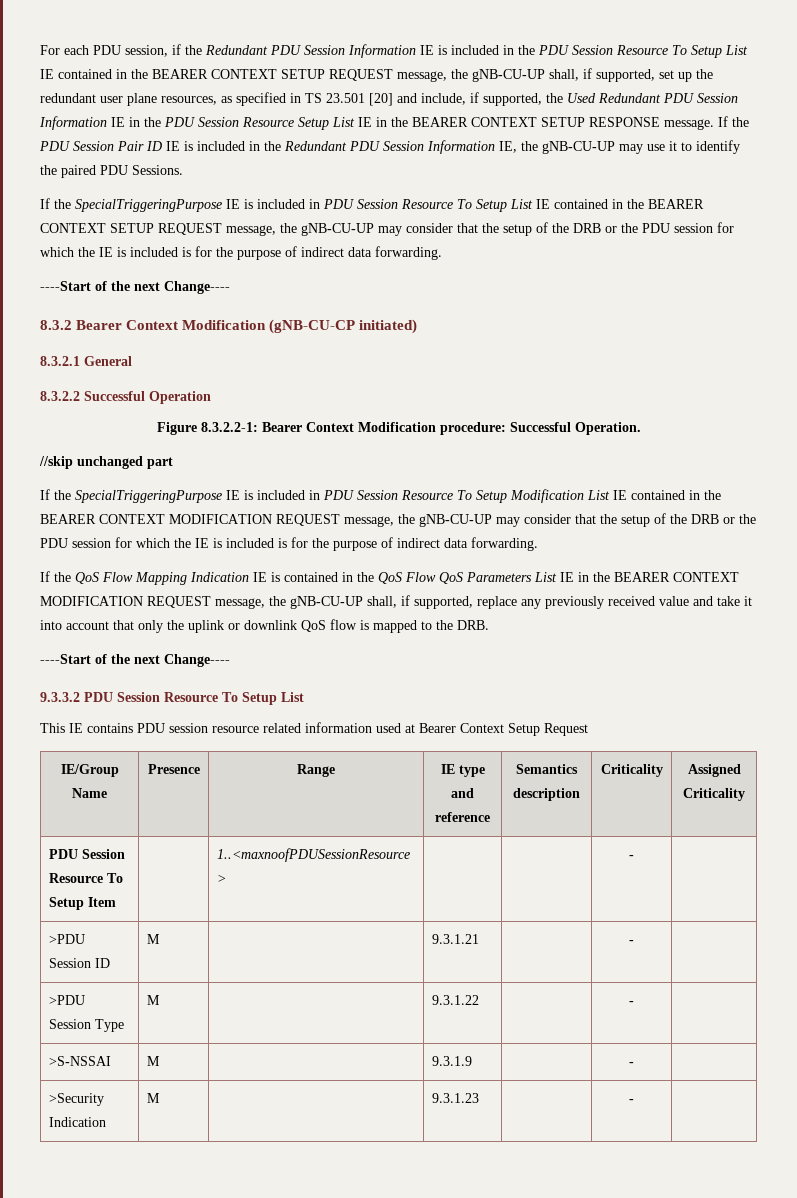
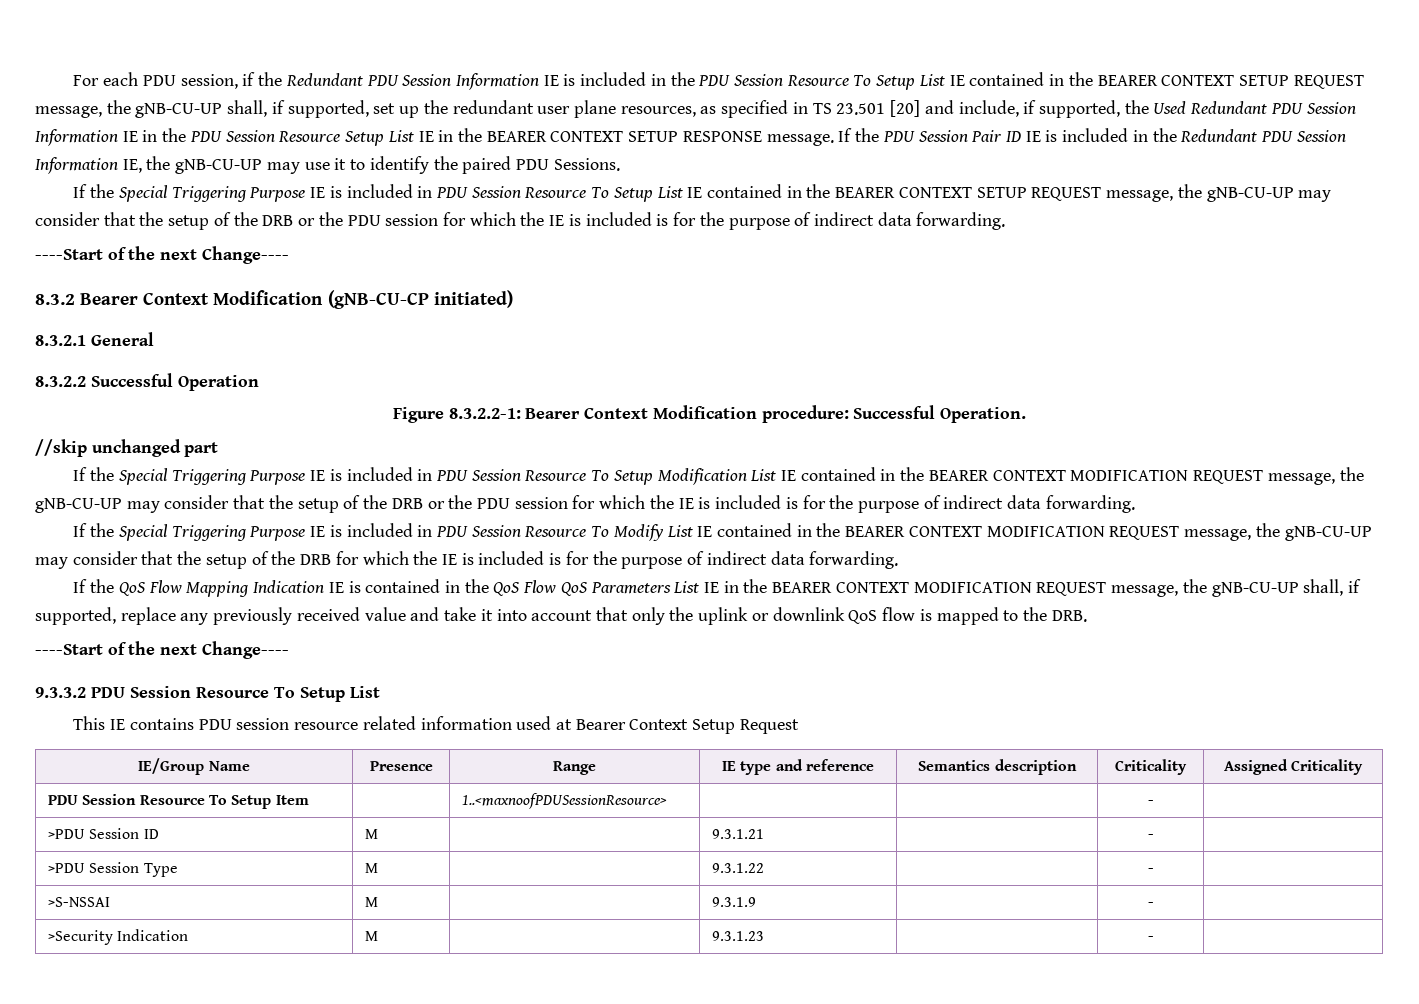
- If the SpecialTriggeringPurpose IE is included in PDU Session Resource To Setup List IE contained in the BEARER CONTEXT SETUP REQUEST message, the gNB-CU-UP may consider that the setup of the DRB or the PDU session for which the IE is included is for the purpose of indirect data forwarding.
+ If the Special Triggering Purpose IE is included in PDU Session Resource To Setup List IE contained in the BEARER CONTEXT SETUP REQUEST message, the gNB-CU-UP may consider that the setup of the DRB or the PDU session for which the IE is included is for the purpose of indirect data forwarding.
- If the SpecialTriggeringPurpose IE is included in PDU Session Resource To Setup Modification List IE contained in the BEARER CONTEXT MODIFICATION REQUEST message, the gNB-CU-UP may consider that the setup of the DRB or the PDU session for which the IE is included is for the purpose of indirect data forwarding.
+ If the Special Triggering Purpose IE is included in PDU Session Resource To Setup Modification List IE contained in the BEARER CONTEXT MODIFICATION REQUEST message, the gNB-CU-UP may consider that the setup of the DRB or the PDU session for which the IE is included is for the purpose of indirect data forwarding.
+ If the Special Triggering Purpose IE is included in PDU Session Resource To Modify List IE contained in the BEARER CONTEXT MODIFICATION REQUEST message, the gNB-CU-UP may consider that the setup of the DRB for which the IE is included is for the purpose of indirect data forwarding.

